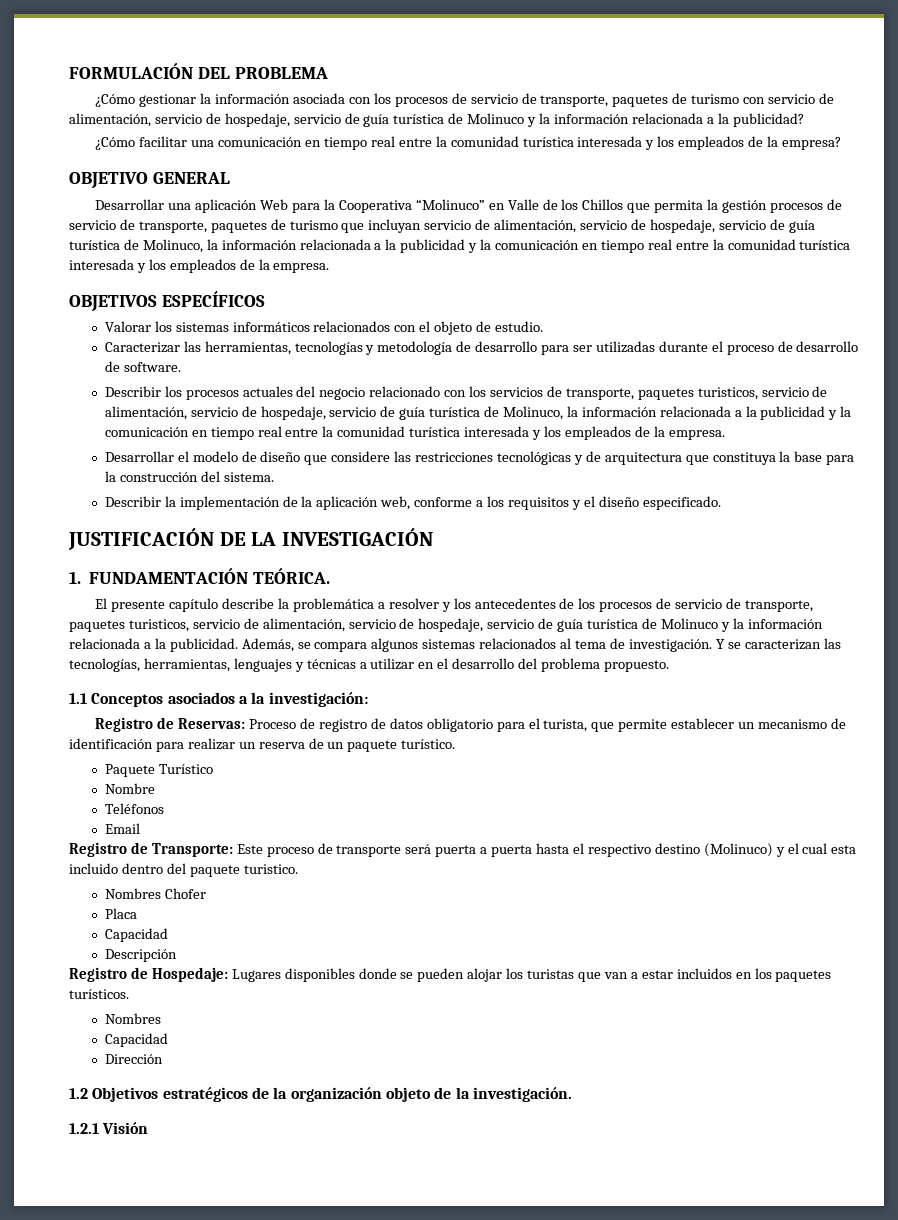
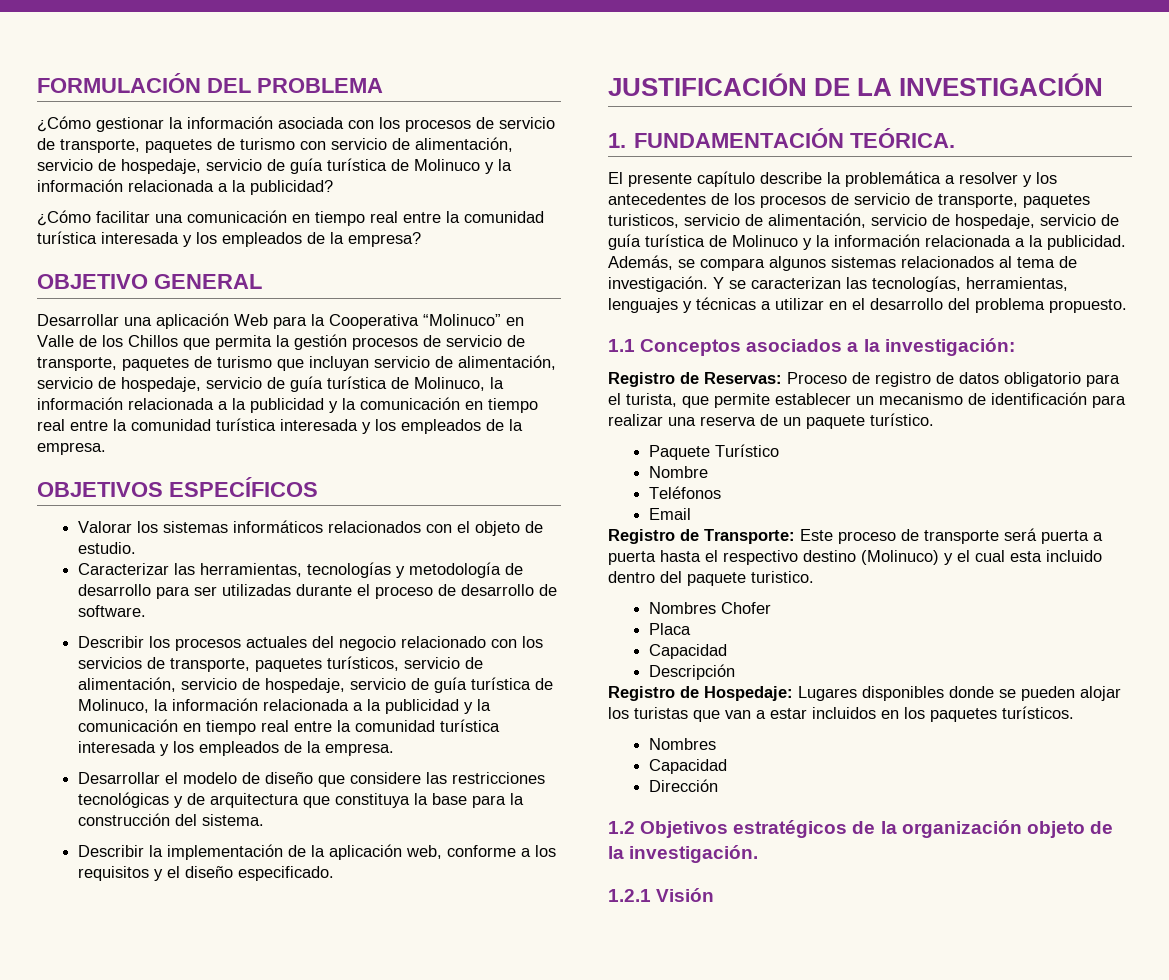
- Describir los procesos actuales del negocio relacionado con los servicios de transporte, paquetes turisticos, servicio de alimentación, servicio de hospedaje, servicio de guía turística de Molinuco, la información relacionada a la publicidad y la comunicación en tiempo real entre la comunidad turística interesada y los empleados de la empresa.
+ Describir los procesos actuales del negocio relacionado con los servicios de transporte, paquetes turísticos, servicio de alimentación, servicio de hospedaje, servicio de guía turística de Molinuco, la información relacionada a la publicidad y la comunicación en tiempo real entre la comunidad turística interesada y los empleados de la empresa.
- Registro de Reservas: Proceso de registro de datos obligatorio para el turista, que permite establecer un mecanismo de identificación para realizar un reserva de un paquete turístico.
+ Registro de Reservas: Proceso de registro de datos obligatorio para el turista, que permite establecer un mecanismo de identificación para realizar una reserva de un paquete turístico.

